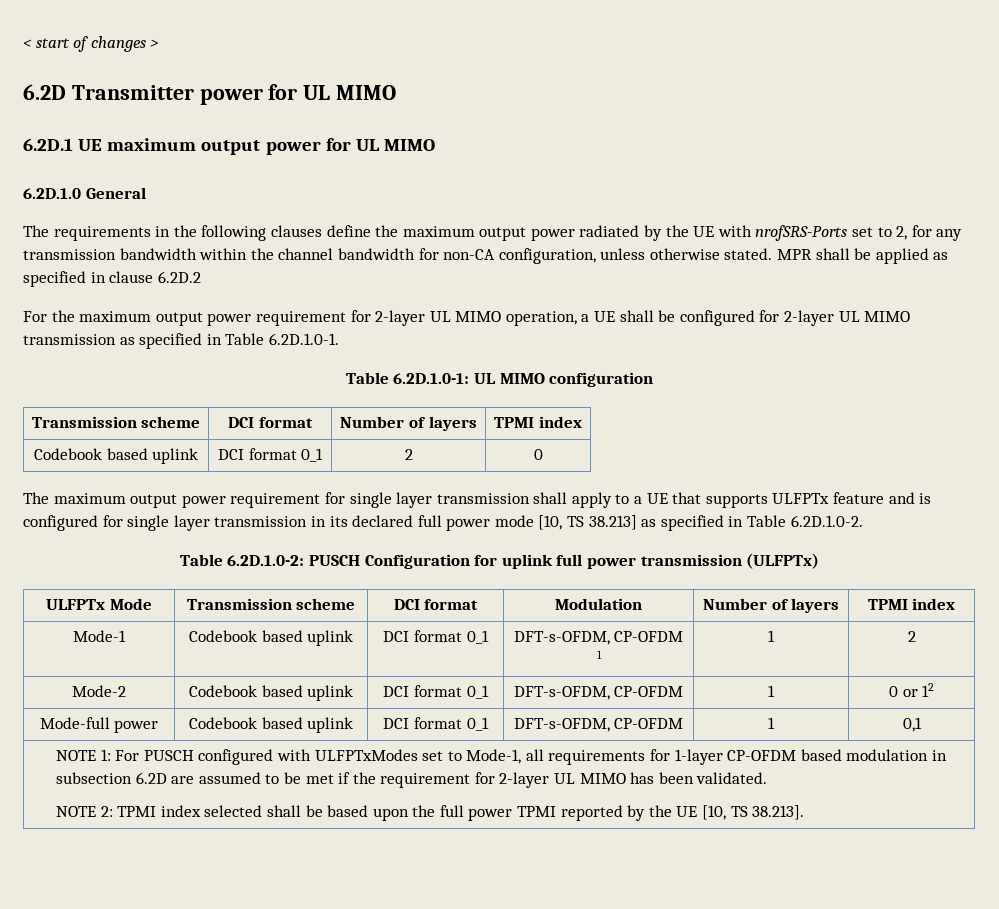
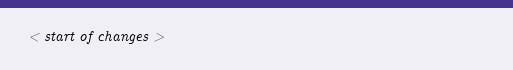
- 6.2D Transmitter power for UL MIMO
- 6.2D.1 UE maximum output power for UL MIMO
- 6.2D.1.0 General
- The requirements in the following clauses define the maximum output power radiated by the UE with nrofSRS-Ports set to 2, for any transmission bandwidth within the channel bandwidth for non-CA configuration, unless otherwise stated. MPR shall be applied as specified in clause 6.2D.2
- For the maximum output power requirement for 2-layer UL MIMO operation, a UE shall be configured for 2-layer UL MIMO transmission as specified in Table 6.2D.1.0-1.
- Table 6.2D.1.0-1: UL MIMO configuration
- Transmission scheme | DCI format | Number of layers | TPMI index
- Codebook based uplink | DCI format 0_1 | 2 | 0
- The maximum output power requirement for single layer transmission shall apply to a UE that supports ULFPTx feature and is configured for single layer transmission in its declared full power mode [10, TS 38.213] as specified in Table 6.2D.1.0-2.
- Table 6.2D.1.0-2: PUSCH Configuration for uplink full power transmission (ULFPTx)
- ULFPTx Mode | Transmission scheme | DCI format | Modulation | Number of layers | TPMI index
- Mode-1 | Codebook based uplink | DCI format 0_1 | DFT-s-OFDM, CP-OFDM 1 | 1 | 2
- Mode-2 | Codebook based uplink | DCI format 0_1 | DFT-s-OFDM, CP-OFDM | 1 | 0 or 12
- Mode-full power | Codebook based uplink | DCI format 0_1 | DFT-s-OFDM, CP-OFDM | 1 | 0,1
- NOTE 1: For PUSCH configured with ULFPTxModes set to Mode-1, all requirements for 1-layer CP-OFDM based modulation in subsection 6.2D are assumed to be met if the requirement for 2-layer UL MIMO has been validated.
- NOTE 2: TPMI index selected shall be based upon the full power TPMI reported by the UE [10, TS 38.213].

